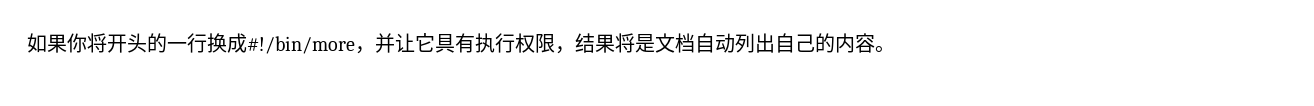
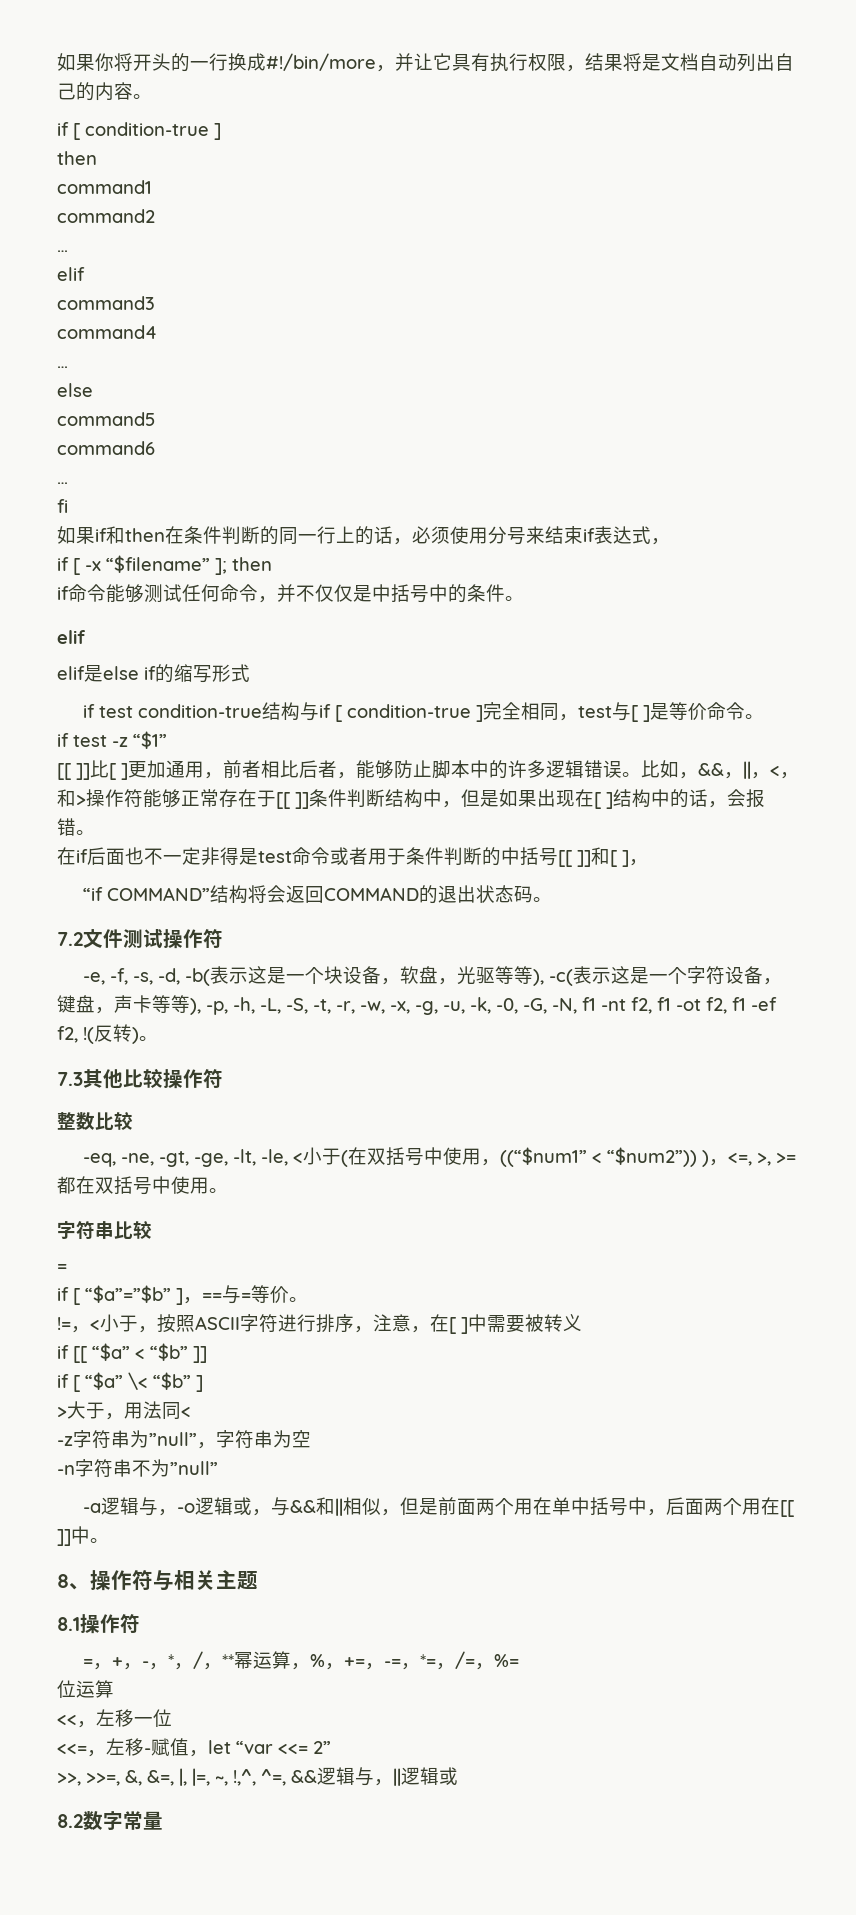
  如果你将开头的一行换成#!/bin/more，并让它具有执行权限，结果将是文档自动列出自己的内容。
+ if [ condition-true ]
+ then
+ command1
+ command2
+ …
+ elif
+ command3
+ command4
+ …
+ else
+ command5
+ command6
+ …
+ fi
+ 如果if和then在条件判断的同一行上的话，必须使用分号来结束if表达式，
+ if [ -x “$filename” ]; then
+ if命令能够测试任何命令，并不仅仅是中括号中的条件。
+ elif
+ elif是else if的缩写形式
+ if test condition-true结构与if [ condition-true ]完全相同，test与[ ]是等价命令。
+ if test -z “$1”
+ [[ ]]比[ ]更加通用，前者相比后者，能够防止脚本中的许多逻辑错误。比如，&&，||，<，和>操作符能够正常存在于[[ ]]条件判断结构中，但是如果出现在[ ]结构中的话，会报错。
+ 在if后面也不一定非得是test命令或者用于条件判断的中括号[[ ]]和[ ]，
+ “if COMMAND”结构将会返回COMMAND的退出状态码。
+ 7.2文件测试操作符
+ -e, -f, -s, -d, -b(表示这是一个块设备，软盘，光驱等等), -c(表示这是一个字符设备，键盘，声卡等等), -p, -h, -L, -S, -t, -r, -w, -x, -g, -u, -k, -0, -G, -N, f1 -nt f2, f1 -ot f2, f1 -ef f2, !(反转)。
+ 7.3其他比较操作符
+ 整数比较
+ -eq, -ne, -gt, -ge, -lt, -le, <小于(在双括号中使用，((“$num1” < “$num2”)) )，<=, >, >=都在双括号中使用。
+ 字符串比较
+ =
+ if [ “$a”=”$b” ]，==与=等价。
+ !=，<小于，按照ASCII字符进行排序，注意，在[ ]中需要被转义
+ if [[ “$a” < “$b” ]]
+ if [ “$a” \< “$b” ]
+ >大于，用法同<
+ -z字符串为”null”，字符串为空
+ -n字符串不为”null”
+ -a逻辑与，-o逻辑或，与&&和||相似，但是前面两个用在单中括号中，后面两个用在[[ ]]中。
+ 8、操作符与相关主题
+ 8.1操作符
+ =，+，-，*，/，**幂运算，%，+=，-=，*=，/=，%=
+ 位运算
+ <<，左移一位
+ <<=，左移-赋值，let “var <<= 2”
+ >>, >>=, &, &=, |, |=, ~, !,^, ^=, &&逻辑与，||逻辑或
+ 8.2数字常量

